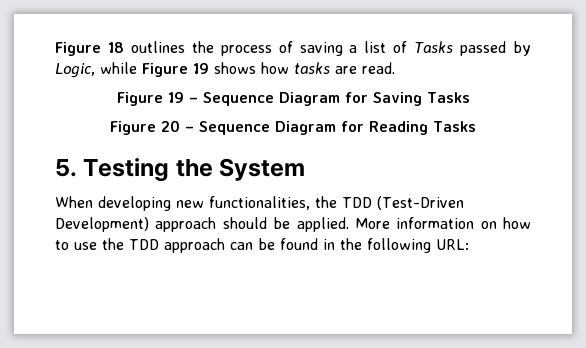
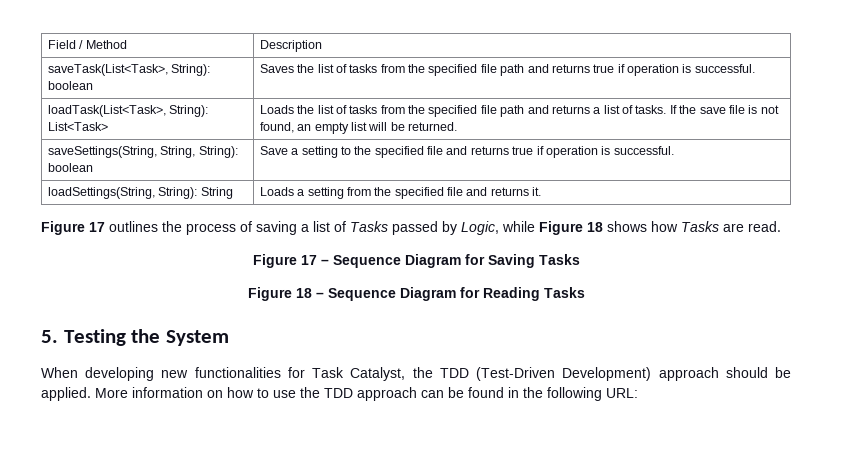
- Figure 18 outlines the process of saving a list of Tasks passed by Logic, while Figure 19 shows how tasks are read.
+ Field / Method | Description
+ saveTask(List<Task>, String): boolean | Saves the list of tasks from the specified file path and returns true if operation is successful.
+ loadTask(List<Task>, String): List<Task> | Loads the list of tasks from the specified file path and returns a list of tasks. If the save file is not found, an empty list will be returned.
+ saveSettings(String, String, String): boolean | Save a setting to the specified file and returns true if operation is successful.
+ loadSettings(String, String): String | Loads a setting from the specified file and returns it.
+ Figure 17 outlines the process of saving a list of Tasks passed by Logic, while Figure 18 shows how Tasks are read.
- Figure 19 – Sequence Diagram for Saving Tasks
+ Figure 17 – Sequence Diagram for Saving Tasks
- Figure 20 – Sequence Diagram for Reading Tasks
+ Figure 18 – Sequence Diagram for Reading Tasks
- When developing new functionalities, the TDD (Test-Driven Development) approach should be applied.
+ When developing new functionalities for Task Catalyst, the TDD (Test-Driven Development) approach should be applied.

